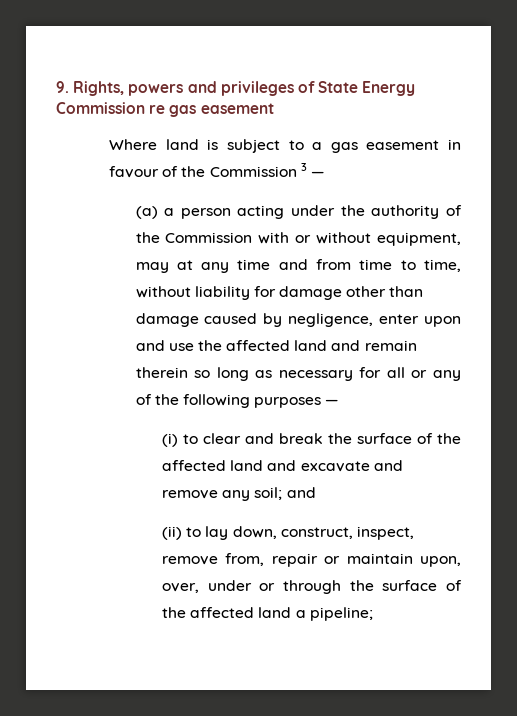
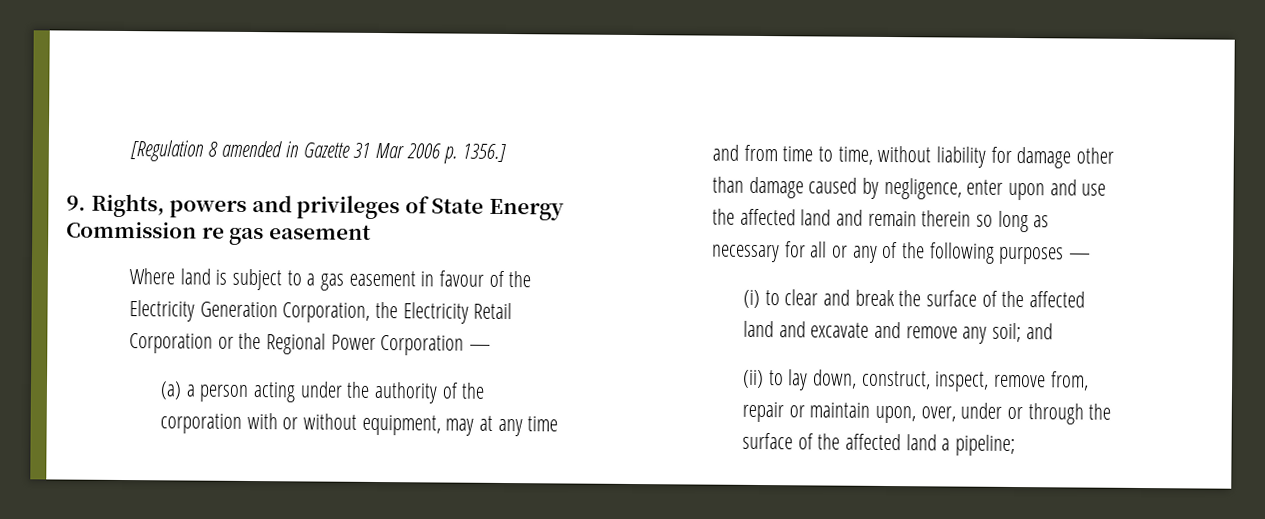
+ [Regulation 8 amended in Gazette 31 Mar 2006 p. 1356.]
- Where land is subject to a gas easement in favour of the Commission 3 —
+ Where land is subject to a gas easement in favour of the Electricity Generation Corporation, the Electricity Retail Corporation or the Regional Power Corporation —
- (a) a person acting under the authority of the Commission with or without equipment, may at any time and from time to time, without liability for damage other than damage caused by negligence, enter upon and use the affected land and remain therein so long as necessary for all or any of the following purposes —
+ (a) a person acting under the authority of the corporation with or without equipment, may at any time and from time to time, without liability for damage other than damage caused by negligence, enter upon and use the affected land and remain therein so long as necessary for all or any of the following purposes —

